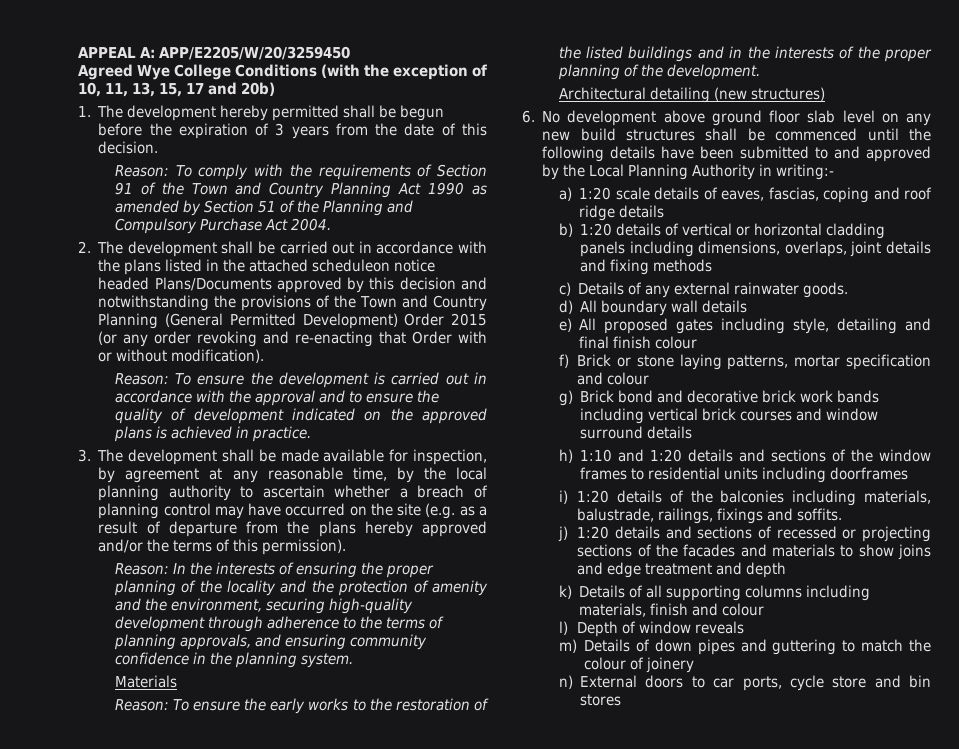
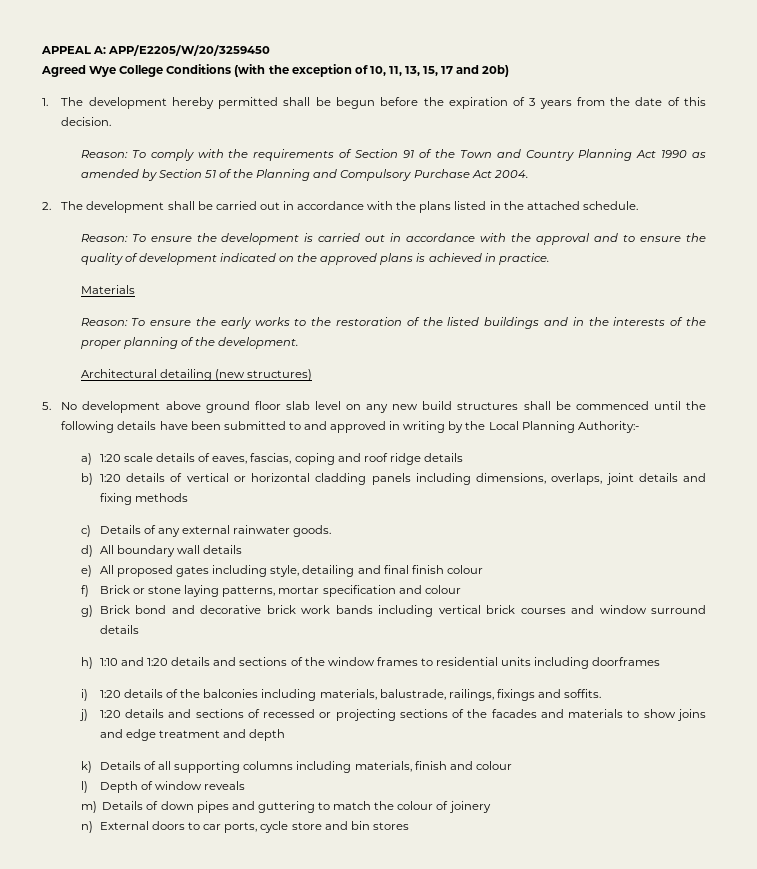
- 2. The development shall be carried out in accordance with the plans listed in the attached scheduleon notice headed Plans/Documents approved by this decision and notwithstanding the provisions of the Town and Country Planning (General Permitted Development) Order 2015 (or any order revoking and re-enacting that Order with or without modification).
+ 2. The development shall be carried out in accordance with the plans listed in the attached schedule.
- 3. The development shall be made available for inspection, by agreement at any reasonable time, by the local planning authority to ascertain whether a breach of planning control may have occurred on the site (e.g. as a result of departure from the plans hereby approved and/or the terms of this permission).
- Reason: In the interests of ensuring the proper planning of the locality and the protection of amenity and the environment, securing high-quality development through adherence to the terms of planning approvals, and ensuring community confidence in the planning system.
- 6. No development above ground floor slab level on any new build structures shall be commenced until the following details have been submitted to and approved by the Local Planning Authority in writing:-
+ 5. No development above ground floor slab level on any new build structures shall be commenced until the following details have been submitted to and approved in writing by the Local Planning Authority:-

